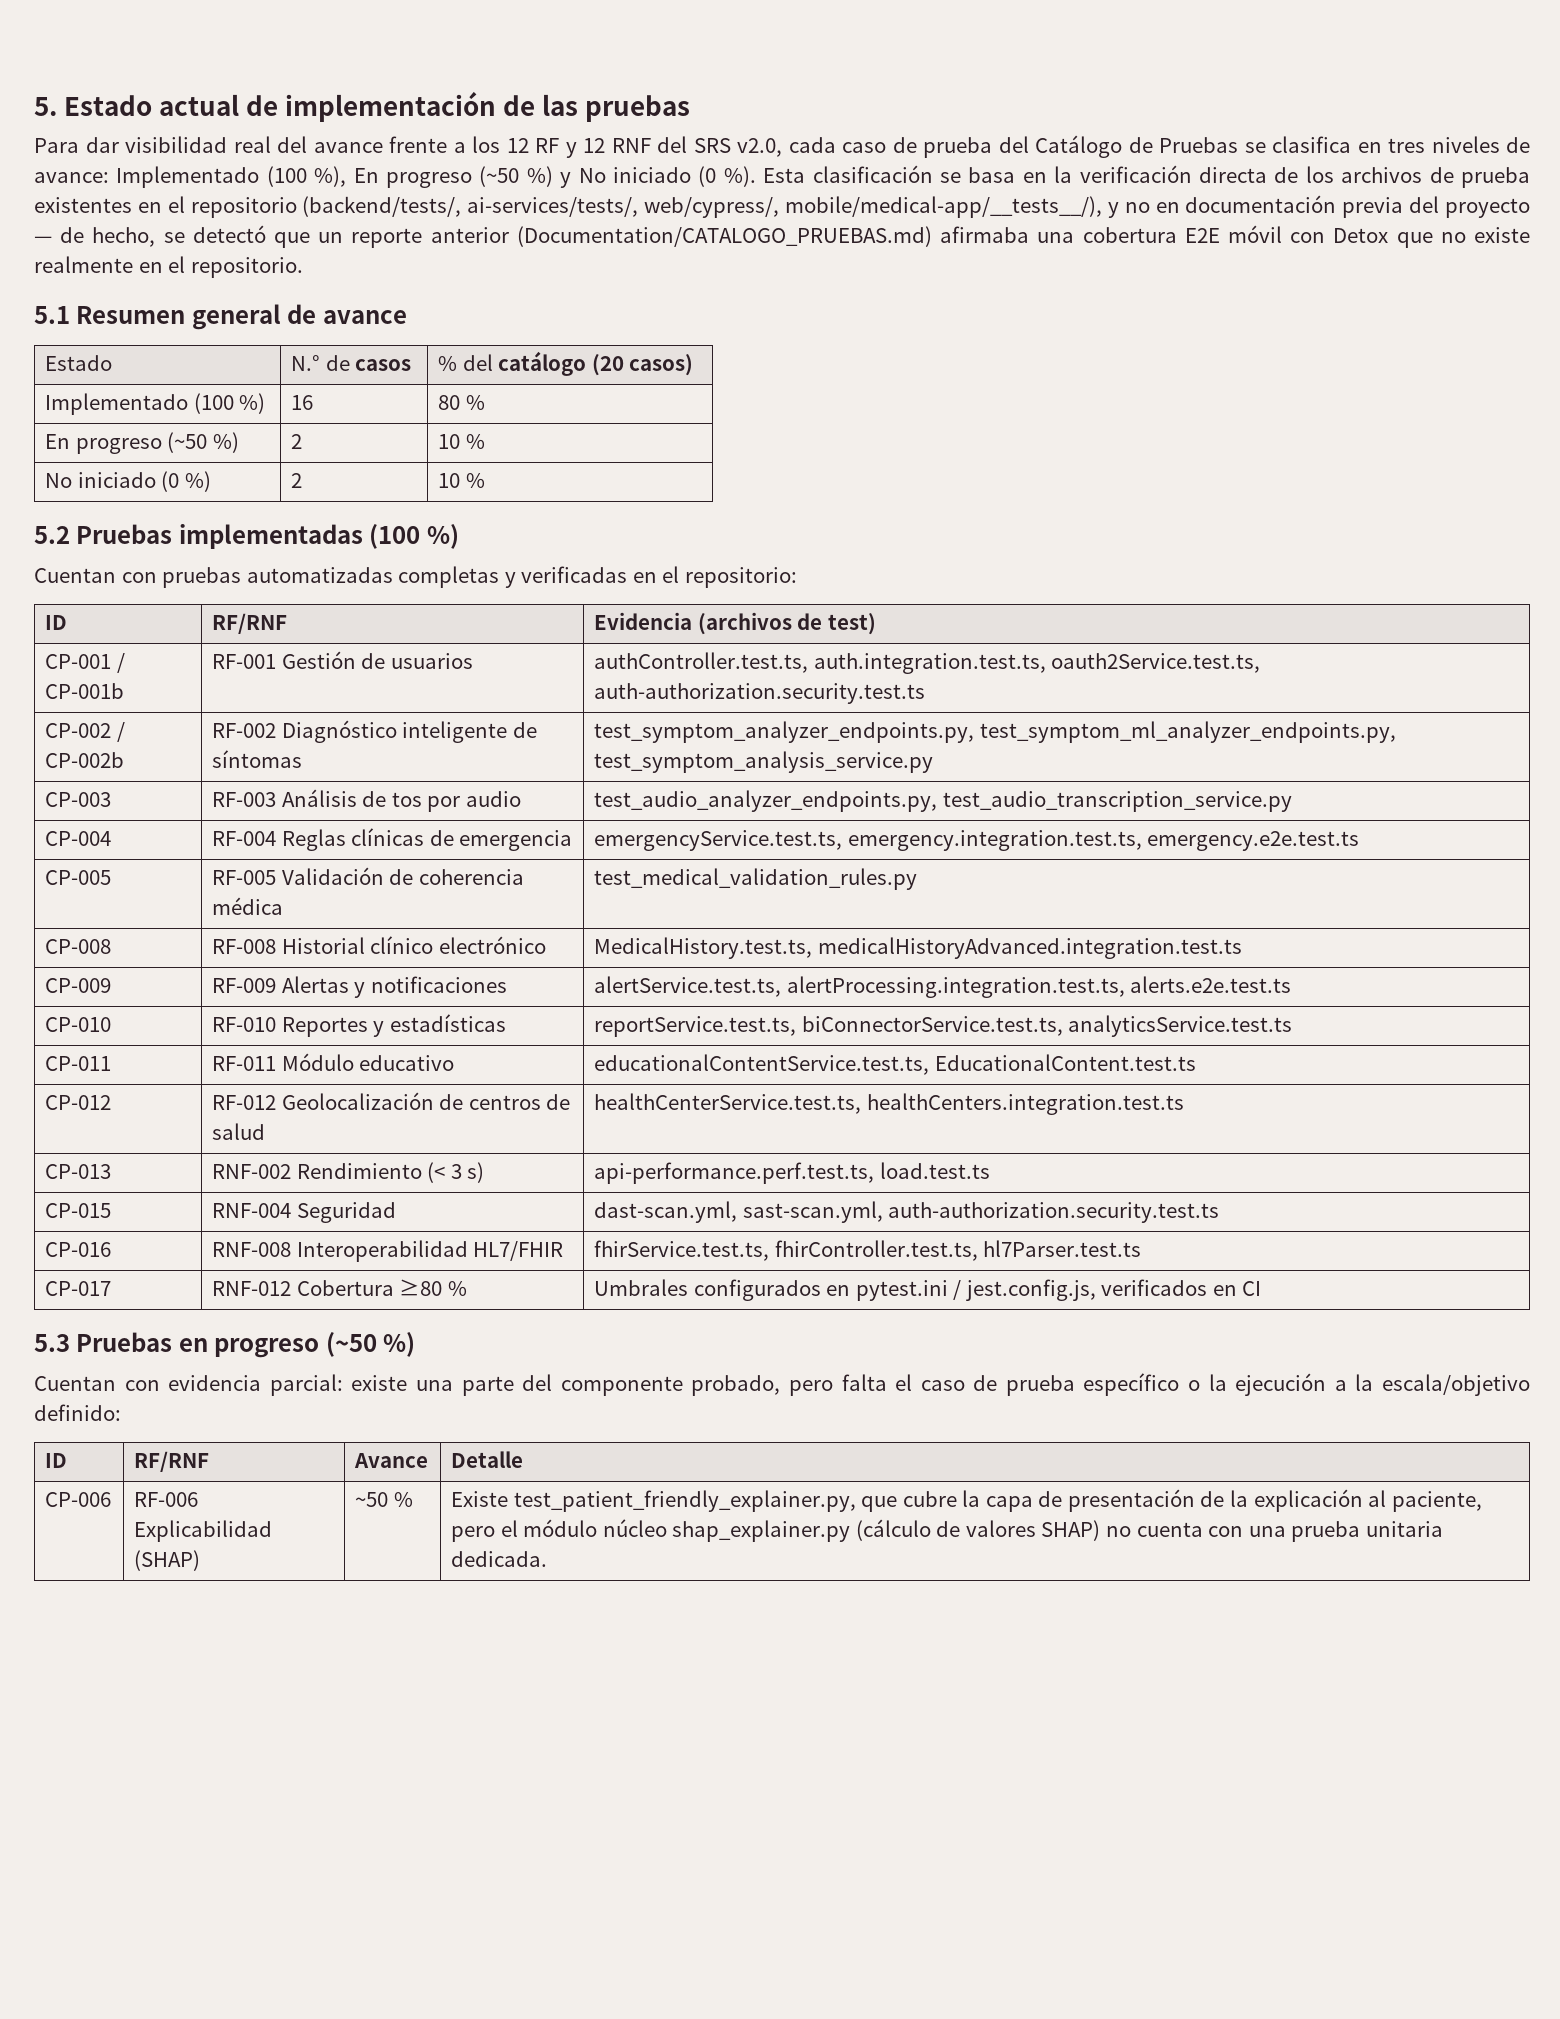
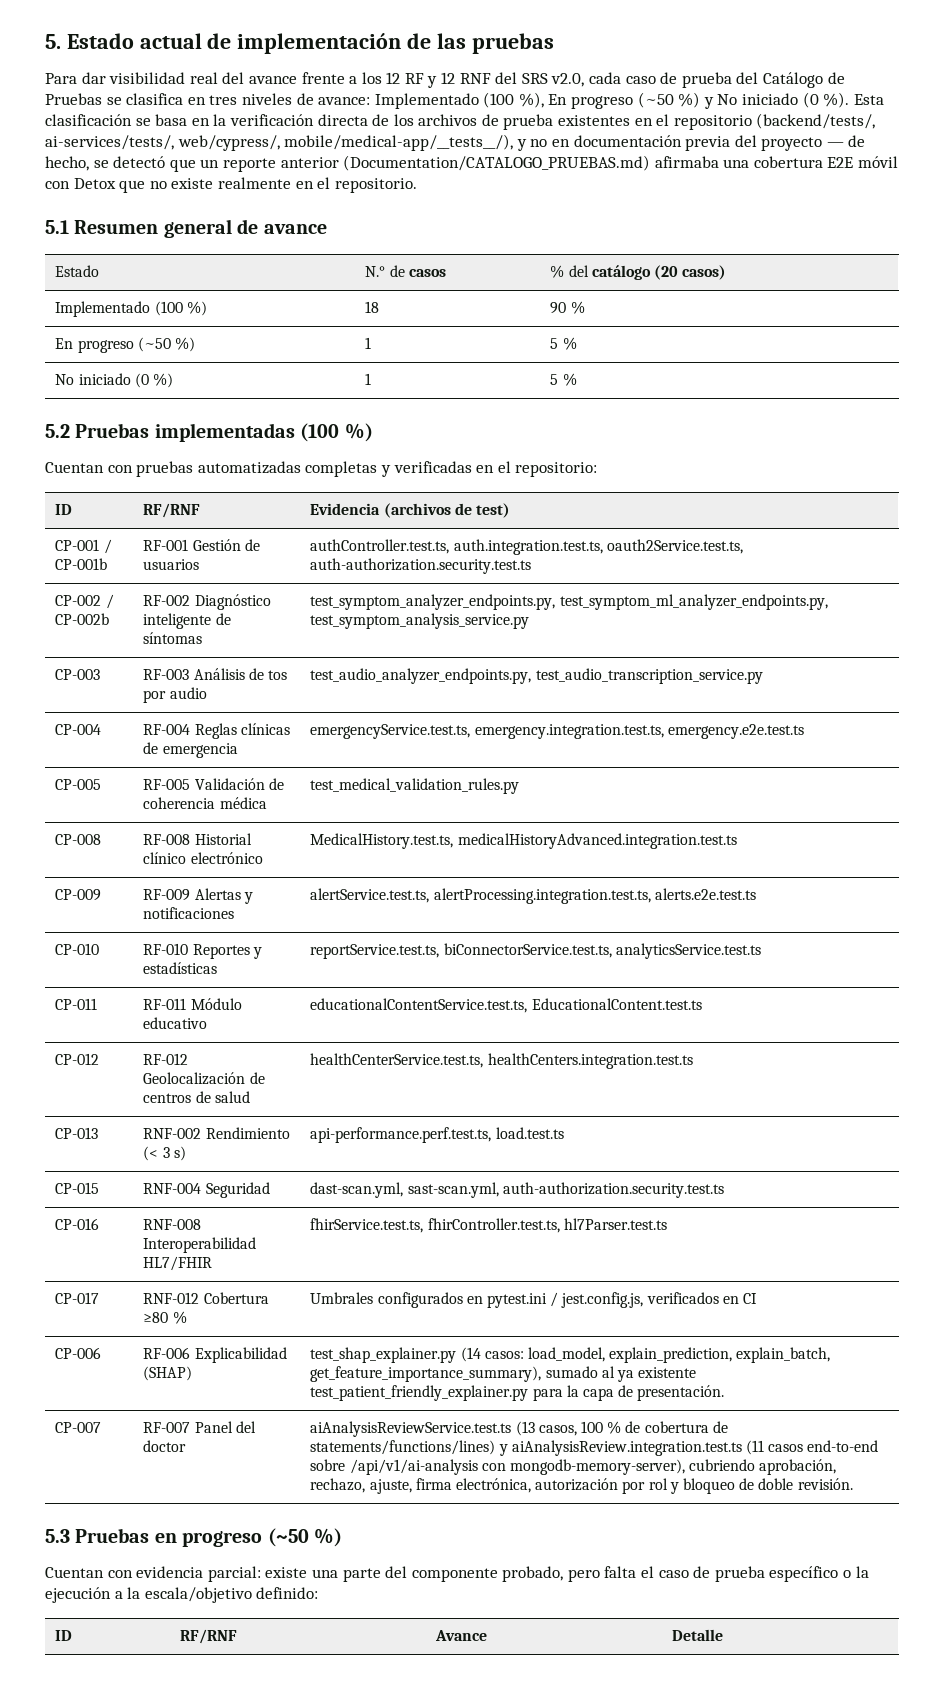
- Implementado (100 %) | 16 | 80 %
+ Implementado (100 %) | 18 | 90 %
- En progreso (~50 %) | 2 | 10 %
+ En progreso (~50 %) | 1 | 5 %
- No iniciado (0 %) | 2 | 10 %
+ No iniciado (0 %) | 1 | 5 %
+ CP-006 | RF-006 Explicabilidad (SHAP) | test_shap_explainer.py (14 casos: load_model, explain_prediction, explain_batch, get_feature_importance_summary), sumado al ya existente test_patient_friendly_explainer.py para la capa de presentación.
+ CP-007 | RF-007 Panel del doctor | aiAnalysisReviewService.test.ts (13 casos, 100 % de cobertura de statements/functions/lines) y aiAnalysisReview.integration.test.ts (11 casos end-to-end sobre /api/v1/ai-analysis con mongodb-memory-server), cubriendo aprobación, rechazo, ajuste, firma electrónica, autorización por rol y bloqueo de doble revisión.
- CP-006 | RF-006 Explicabilidad (SHAP) | ~50 % | Existe test_patient_friendly_explainer.py, que cubre la capa de presentación de la explicación al paciente, pero el módulo núcleo shap_explainer.py (cálculo de valores SHAP) no cuenta con una prueba unitaria dedicada.

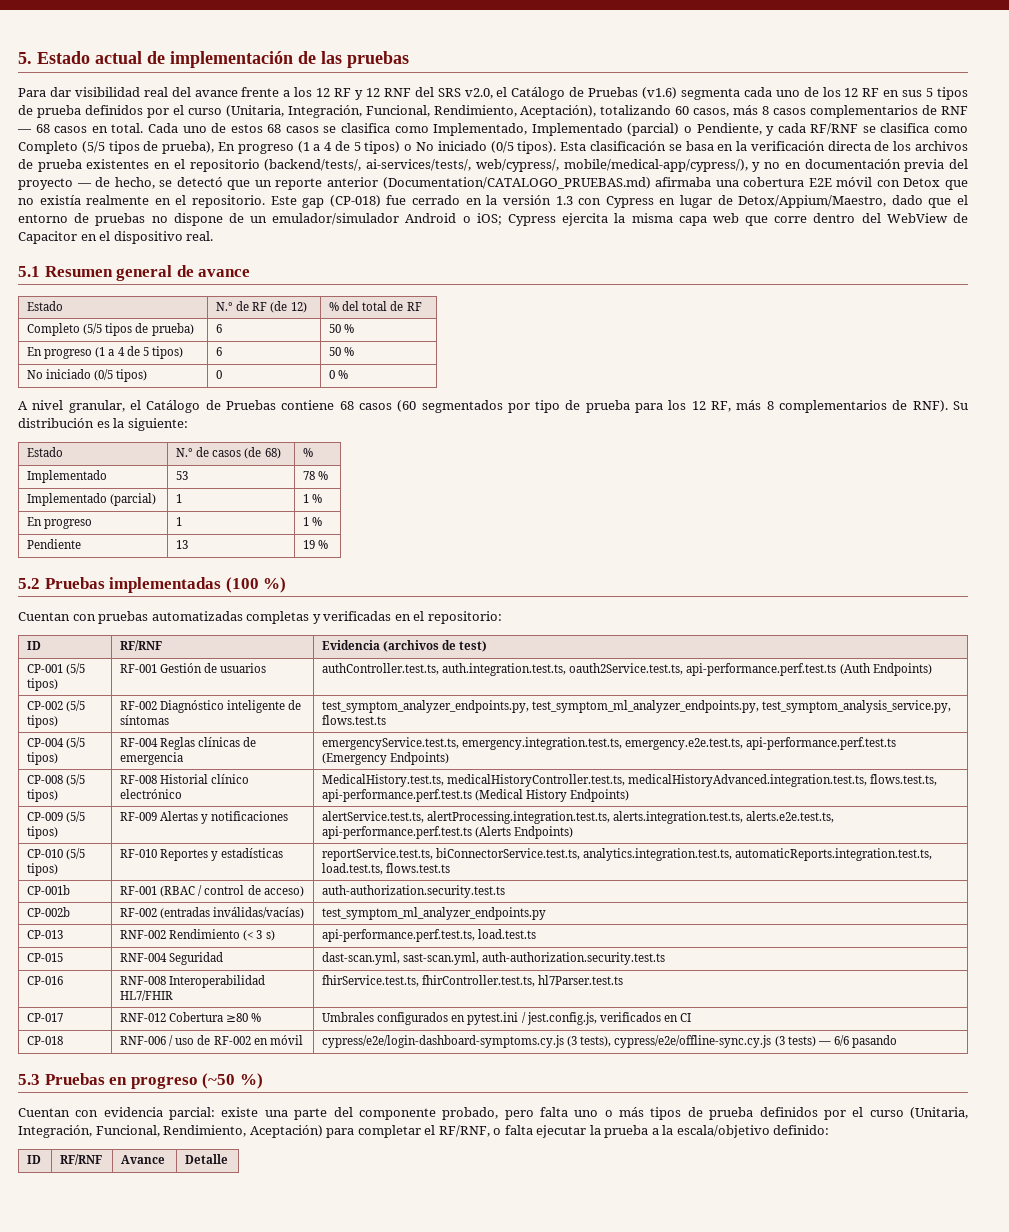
- Para dar visibilidad real del avance frente a los 12 RF y 12 RNF del SRS v2.0, cada caso de prueba del Catálogo de Pruebas se clasifica en tres niveles de avance: Implementado (100 %), En progreso (~50 %) y No iniciado (0 %).
+ Para dar visibilidad real del avance frente a los 12 RF y 12 RNF del SRS v2.0, el Catálogo de Pruebas (v1.6) segmenta cada uno de los 12 RF en sus 5 tipos de prueba definidos por el curso (Unitaria, Integración, Funcional, Rendimiento, Aceptación), totalizando 60 casos, más 8 casos complementarios de RNF — 68 casos en total. Cada uno de estos 68 casos se clasifica como Implementado, Implementado (parcial) o Pendiente, y cada RF/RNF se clasifica como Completo (5/5 tipos de prueba), En progreso (1 a 4 de 5 tipos) o No iniciado (0/5 tipos).
- Esta clasificación se basa en la verificación directa de los archivos de prueba existentes en el repositorio (backend/tests/, ai-services/tests/, web/cypress/, mobile/medical-app/__tests__/), y no en documentación previa del proyecto — de hecho, se detectó que un reporte anterior (Documentation/CATALOGO_PRUEBAS.md) afirmaba una cobertura E2E móvil con Detox que no existe realmente en el repositorio.
+ Esta clasificación se basa en la verificación directa de los archivos de prueba existentes en el repositorio (backend/tests/, ai-services/tests/, web/cypress/, mobile/medical-app/cypress/), y no en documentación previa del proyecto — de hecho, se detectó que un reporte anterior (Documentation/CATALOGO_PRUEBAS.md) afirmaba una cobertura E2E móvil con Detox que no existía realmente en el repositorio. Este gap (CP-018) fue cerrado en la versión 1.3 con Cypress en lugar de Detox/Appium/Maestro, dado que el entorno de pruebas no dispone de un emulador/simulador Android o iOS; Cypress ejercita la misma capa web que corre dentro del WebView de Capacitor en el dispositivo real.
- Estado | N.° de casos | % del catálogo (20 casos)
- Implementado (100 %) | 18 | 90 %
- En progreso (~50 %) | 1 | 5 %
- No iniciado (0 %) | 1 | 5 %
+ Estado | N.° de RF (de 12) | % del total de RF
+ Completo (5/5 tipos de prueba) | 6 | 50 %
+ En progreso (1 a 4 de 5 tipos) | 6 | 50 %
+ No iniciado (0/5 tipos) | 0 | 0 %
+ A nivel granular, el Catálogo de Pruebas contiene 68 casos (60 segmentados por tipo de prueba para los 12 RF, más 8 complementarios de RNF). Su distribución es la siguiente:
+ Estado | N.° de casos (de 68) | %
+ Implementado | 53 | 78 %
+ Implementado (parcial) | 1 | 1 %
+ En progreso | 1 | 1 %
+ Pendiente | 13 | 19 %
- CP-001 / CP-001b | RF-001 Gestión de usuarios | authController.test.ts, auth.integration.test.ts, oauth2Service.test.ts, auth-authorization.security.test.ts
+ CP-001 (5/5 tipos) | RF-001 Gestión de usuarios | authController.test.ts, auth.integration.test.ts, oauth2Service.test.ts, api-performance.perf.test.ts (Auth Endpoints)
- CP-002 / CP-002b | RF-002 Diagnóstico inteligente de síntomas | test_symptom_analyzer_endpoints.py, test_symptom_ml_analyzer_endpoints.py, test_symptom_analysis_service.py
- CP-003 | RF-003 Análisis de tos por audio | test_audio_analyzer_endpoints.py, test_audio_transcription_service.py
+ CP-002 (5/5 tipos) | RF-002 Diagnóstico inteligente de síntomas | test_symptom_analyzer_endpoints.py, test_symptom_ml_analyzer_endpoints.py, test_symptom_analysis_service.py, flows.test.ts
- CP-004 | RF-004 Reglas clínicas de emergencia | emergencyService.test.ts, emergency.integration.test.ts, emergency.e2e.test.ts
- CP-005 | RF-005 Validación de coherencia médica | test_medical_validation_rules.py
+ CP-004 (5/5 tipos) | RF-004 Reglas clínicas de emergencia | emergencyService.test.ts, emergency.integration.test.ts, emergency.e2e.test.ts, api-performance.perf.test.ts (Emergency Endpoints)
- CP-008 | RF-008 Historial clínico electrónico | MedicalHistory.test.ts, medicalHistoryAdvanced.integration.test.ts
+ CP-008 (5/5 tipos) | RF-008 Historial clínico electrónico | MedicalHistory.test.ts, medicalHistoryController.test.ts, medicalHistoryAdvanced.integration.test.ts, flows.test.ts, api-performance.perf.test.ts (Medical History Endpoints)
- CP-009 | RF-009 Alertas y notificaciones | alertService.test.ts, alertProcessing.integration.test.ts, alerts.e2e.test.ts
+ CP-009 (5/5 tipos) | RF-009 Alertas y notificaciones | alertService.test.ts, alertProcessing.integration.test.ts, alerts.integration.test.ts, alerts.e2e.test.ts, api-performance.perf.test.ts (Alerts Endpoints)
- CP-010 | RF-010 Reportes y estadísticas | reportService.test.ts, biConnectorService.test.ts, analyticsService.test.ts
- CP-011 | RF-011 Módulo educativo | educationalContentService.test.ts, EducationalContent.test.ts
- CP-012 | RF-012 Geolocalización de centros de salud | healthCenterService.test.ts, healthCenters.integration.test.ts
+ CP-010 (5/5 tipos) | RF-010 Reportes y estadísticas | reportService.test.ts, biConnectorService.test.ts, analytics.integration.test.ts, automaticReports.integration.test.ts, load.test.ts, flows.test.ts
+ CP-001b | RF-001 (RBAC / control de acceso) | auth-authorization.security.test.ts
+ CP-002b | RF-002 (entradas inválidas/vacías) | test_symptom_ml_analyzer_endpoints.py
- CP-006 | RF-006 Explicabilidad (SHAP) | test_shap_explainer.py (14 casos: load_model, explain_prediction, explain_batch, get_feature_importance_summary), sumado al ya existente test_patient_friendly_explainer.py para la capa de presentación.
- CP-007 | RF-007 Panel del doctor | aiAnalysisReviewService.test.ts (13 casos, 100 % de cobertura de statements/functions/lines) y aiAnalysisReview.integration.test.ts (11 casos end-to-end sobre /api/v1/ai-analysis con mongodb-memory-server), cubriendo aprobación, rechazo, ajuste, firma electrónica, autorización por rol y bloqueo de doble revisión.
+ CP-018 | RNF-006 / uso de RF-002 en móvil | cypress/e2e/login-dashboard-symptoms.cy.js (3 tests), cypress/e2e/offline-sync.cy.js (3 tests) — 6/6 pasando
- Cuentan con evidencia parcial: existe una parte del componente probado, pero falta el caso de prueba específico o la ejecución a la escala/objetivo definido:
+ Cuentan con evidencia parcial: existe una parte del componente probado, pero falta uno o más tipos de prueba definidos por el curso (Unitaria, Integración, Funcional, Rendimiento, Aceptación) para completar el RF/RNF, o falta ejecutar la prueba a la escala/objetivo definido:

